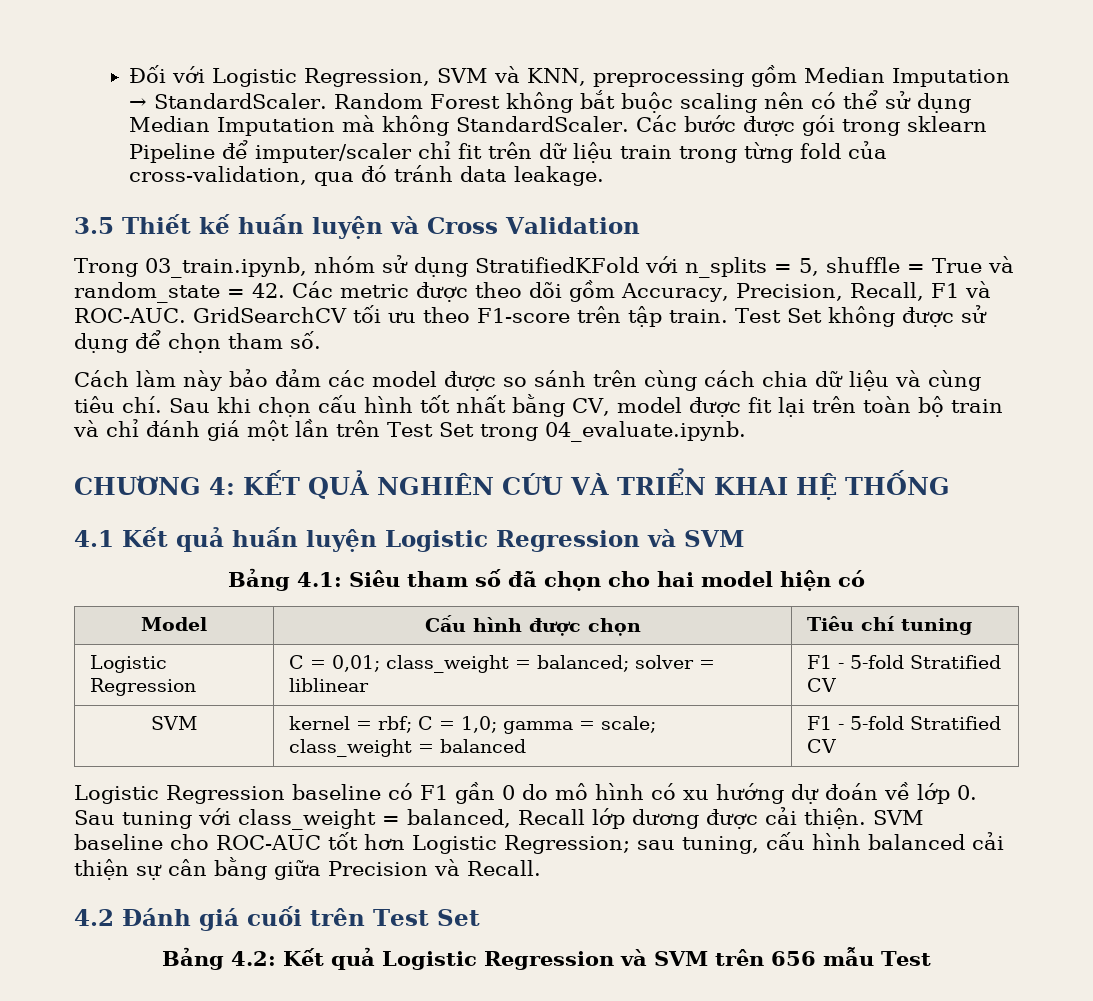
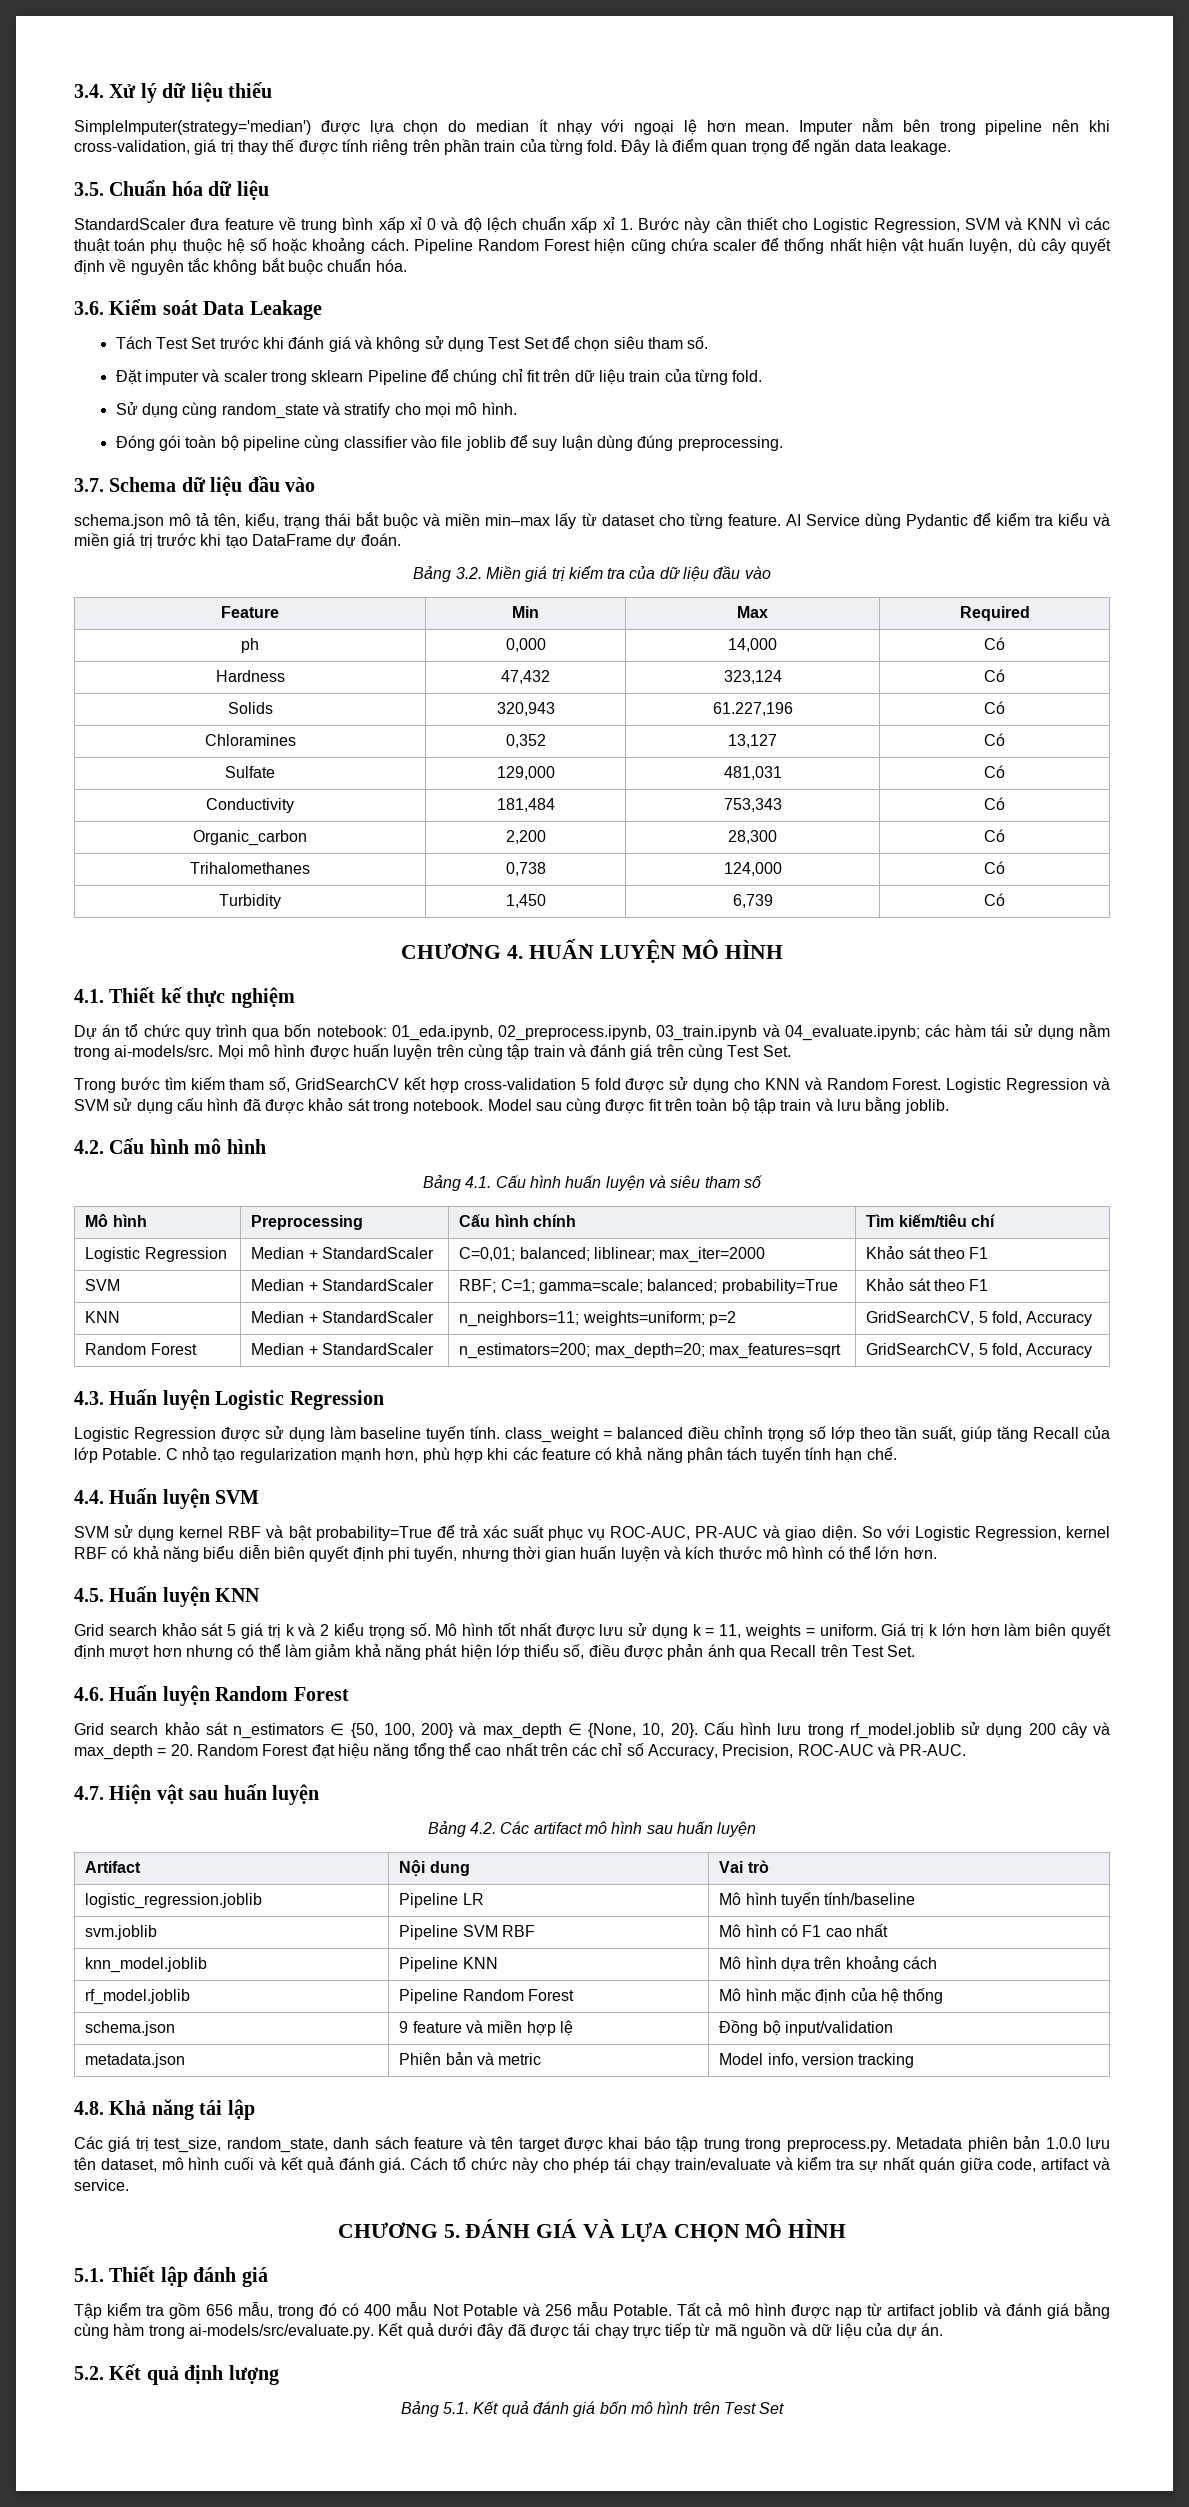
- Đối với Logistic Regression, SVM và KNN, preprocessing gồm Median Imputation → StandardScaler. Random Forest không bắt buộc scaling nên có thể sử dụng Median Imputation mà không StandardScaler. Các bước được gói trong sklearn Pipeline để imputer/scaler chỉ fit trên dữ liệu train trong từng fold của cross-validation, qua đó tránh data leakage.
- 3.5 Thiết kế huấn luyện và Cross Validation
- Trong 03_train.ipynb, nhóm sử dụng StratifiedKFold với n_splits = 5, shuffle = True và random_state = 42. Các metric được theo dõi gồm Accuracy, Precision, Recall, F1 và ROC-AUC. GridSearchCV tối ưu theo F1-score trên tập train. Test Set không được sử dụng để chọn tham số.
- Cách làm này bảo đảm các model được so sánh trên cùng cách chia dữ liệu và cùng tiêu chí. Sau khi chọn cấu hình tốt nhất bằng CV, model được fit lại trên toàn bộ train và chỉ đánh giá một lần trên Test Set trong 04_evaluate.ipynb.
- CHƯƠNG 4: KẾT QUẢ NGHIÊN CỨU VÀ TRIỂN KHAI HỆ THỐNG
- 4.1 Kết quả huấn luyện Logistic Regression và SVM
- Bảng 4.1: Siêu tham số đã chọn cho hai model hiện có
- Model | Cấu hình được chọn | Tiêu chí tuning
+ 3.4. Xử lý dữ liệu thiếu
+ SimpleImputer(strategy='median') được lựa chọn do median ít nhạy với ngoại lệ hơn mean. Imputer nằm bên trong pipeline nên khi cross-validation, giá trị thay thế được tính riêng trên phần train của từng fold. Đây là điểm quan trọng để ngăn data leakage.
+ 3.5. Chuẩn hóa dữ liệu
+ StandardScaler đưa feature về trung bình xấp xỉ 0 và độ lệch chuẩn xấp xỉ 1. Bước này cần thiết cho Logistic Regression, SVM và KNN vì các thuật toán phụ thuộc hệ số hoặc khoảng cách. Pipeline Random Forest hiện cũng chứa scaler để thống nhất hiện vật huấn luyện, dù cây quyết định về nguyên tắc không bắt buộc chuẩn hóa.
+ 3.6. Kiểm soát Data Leakage
+ Tách Test Set trước khi đánh giá và không sử dụng Test Set để chọn siêu tham số.
+ Đặt imputer và scaler trong sklearn Pipeline để chúng chỉ fit trên dữ liệu train của từng fold.
+ Sử dụng cùng random_state và stratify cho mọi mô hình.
+ Đóng gói toàn bộ pipeline cùng classifier vào file joblib để suy luận dùng đúng preprocessing.
+ 3.7. Schema dữ liệu đầu vào
+ schema.json mô tả tên, kiểu, trạng thái bắt buộc và miền min–max lấy từ dataset cho từng feature. AI Service dùng Pydantic để kiểm tra kiểu và miền giá trị trước khi tạo DataFrame dự đoán.
+ Bảng 3.2. Miền giá trị kiểm tra của dữ liệu đầu vào
+ Feature | Min | Max | Required
+ ph | 0,000 | 14,000 | Có
+ Hardness | 47,432 | 323,124 | Có
+ Solids | 320,943 | 61.227,196 | Có
+ Chloramines | 0,352 | 13,127 | Có
+ Sulfate | 129,000 | 481,031 | Có
+ Conductivity | 181,484 | 753,343 | Có
+ Organic_carbon | 2,200 | 28,300 | Có
+ Trihalomethanes | 0,738 | 124,000 | Có
+ Turbidity | 1,450 | 6,739 | Có
+ CHƯƠNG 4. HUẤN LUYỆN MÔ HÌNH
+ 4.1. Thiết kế thực nghiệm
+ Dự án tổ chức quy trình qua bốn notebook: 01_eda.ipynb, 02_preprocess.ipynb, 03_train.ipynb và 04_evaluate.ipynb; các hàm tái sử dụng nằm trong ai-models/src. Mọi mô hình được huấn luyện trên cùng tập train và đánh giá trên cùng Test Set.
+ Trong bước tìm kiếm tham số, GridSearchCV kết hợp cross-validation 5 fold được sử dụng cho KNN và Random Forest. Logistic Regression và SVM sử dụng cấu hình đã được khảo sát trong notebook. Model sau cùng được fit trên toàn bộ tập train và lưu bằng joblib.
+ 4.2. Cấu hình mô hình
+ Bảng 4.1. Cấu hình huấn luyện và siêu tham số
+ Mô hình | Preprocessing | Cấu hình chính | Tìm kiếm/tiêu chí
- Logistic Regression | C = 0,01; class_weight = balanced; solver = liblinear | F1 - 5-fold Stratified CV
- SVM | kernel = rbf; C = 1,0; gamma = scale; class_weight = balanced | F1 - 5-fold Stratified CV
- Logistic Regression baseline có F1 gần 0 do mô hình có xu hướng dự đoán về lớp 0. Sau tuning với class_weight = balanced, Recall lớp dương được cải thiện. SVM baseline cho ROC-AUC tốt hơn Logistic Regression; sau tuning, cấu hình balanced cải thiện sự cân bằng giữa Precision và Recall.
- 4.2 Đánh giá cuối trên Test Set
- Bảng 4.2: Kết quả Logistic Regression và SVM trên 656 mẫu Test
+ Logistic Regression | Median + StandardScaler | C=0,01; balanced; liblinear; max_iter=2000 | Khảo sát theo F1
+ SVM | Median + StandardScaler | RBF; C=1; gamma=scale; balanced; probability=True | Khảo sát theo F1
+ KNN | Median + StandardScaler | n_neighbors=11; weights=uniform; p=2 | GridSearchCV, 5 fold, Accuracy
+ Random Forest | Median + StandardScaler | n_estimators=200; max_depth=20; max_features=sqrt | GridSearchCV, 5 fold, Accuracy
+ 4.3. Huấn luyện Logistic Regression
+ Logistic Regression được sử dụng làm baseline tuyến tính. class_weight = balanced điều chỉnh trọng số lớp theo tần suất, giúp tăng Recall của lớp Potable. C nhỏ tạo regularization mạnh hơn, phù hợp khi các feature có khả năng phân tách tuyến tính hạn chế.
+ 4.4. Huấn luyện SVM
+ SVM sử dụng kernel RBF và bật probability=True để trả xác suất phục vụ ROC-AUC, PR-AUC và giao diện. So với Logistic Regression, kernel RBF có khả năng biểu diễn biên quyết định phi tuyến, nhưng thời gian huấn luyện và kích thước mô hình có thể lớn hơn.
+ 4.5. Huấn luyện KNN
+ Grid search khảo sát 5 giá trị k và 2 kiểu trọng số. Mô hình tốt nhất được lưu sử dụng k = 11, weights = uniform. Giá trị k lớn hơn làm biên quyết định mượt hơn nhưng có thể làm giảm khả năng phát hiện lớp thiểu số, điều được phản ánh qua Recall trên Test Set.
+ 4.6. Huấn luyện Random Forest
+ Grid search khảo sát n_estimators ∈ {50, 100, 200} và max_depth ∈ {None, 10, 20}. Cấu hình lưu trong rf_model.joblib sử dụng 200 cây và max_depth = 20. Random Forest đạt hiệu năng tổng thể cao nhất trên các chỉ số Accuracy, Precision, ROC-AUC và PR-AUC.
+ 4.7. Hiện vật sau huấn luyện
+ Bảng 4.2. Các artifact mô hình sau huấn luyện
+ Artifact | Nội dung | Vai trò
+ logistic_regression.joblib | Pipeline LR | Mô hình tuyến tính/baseline
+ svm.joblib | Pipeline SVM RBF | Mô hình có F1 cao nhất
+ knn_model.joblib | Pipeline KNN | Mô hình dựa trên khoảng cách
+ rf_model.joblib | Pipeline Random Forest | Mô hình mặc định của hệ thống
+ schema.json | 9 feature và miền hợp lệ | Đồng bộ input/validation
+ metadata.json | Phiên bản và metric | Model info, version tracking
+ 4.8. Khả năng tái lập
+ Các giá trị test_size, random_state, danh sách feature và tên target được khai báo tập trung trong preprocess.py. Metadata phiên bản 1.0.0 lưu tên dataset, mô hình cuối và kết quả đánh giá. Cách tổ chức này cho phép tái chạy train/evaluate và kiểm tra sự nhất quán giữa code, artifact và service.
+ CHƯƠNG 5. ĐÁNH GIÁ VÀ LỰA CHỌN MÔ HÌNH
+ 5.1. Thiết lập đánh giá
+ Tập kiểm tra gồm 656 mẫu, trong đó có 400 mẫu Not Potable và 256 mẫu Potable. Tất cả mô hình được nạp từ artifact joblib và đánh giá bằng cùng hàm trong ai-models/src/evaluate.py. Kết quả dưới đây đã được tái chạy trực tiếp từ mã nguồn và dữ liệu của dự án.
+ 5.2. Kết quả định lượng
+ Bảng 5.1. Kết quả đánh giá bốn mô hình trên Test Set

